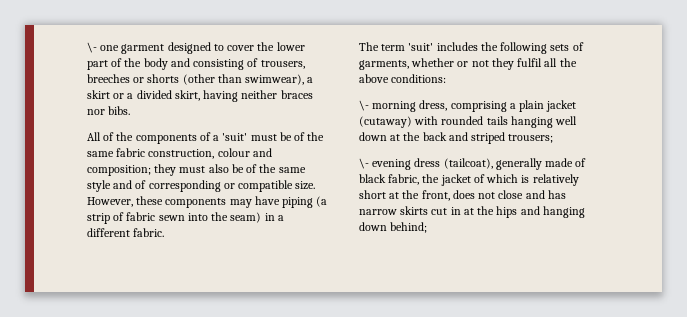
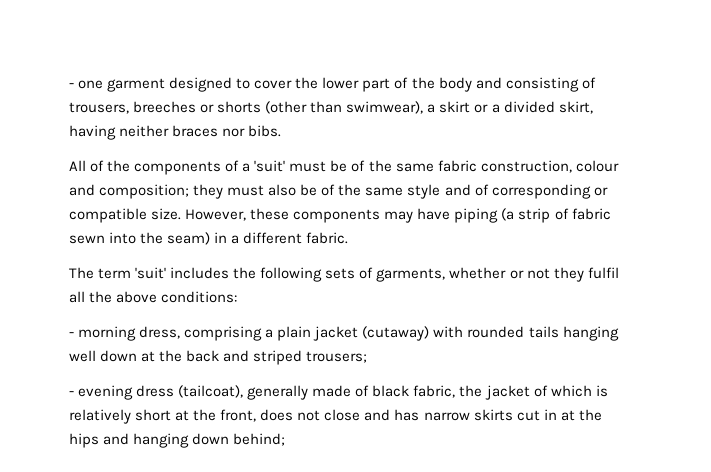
- \- one garment designed to cover the lower part of the body and consisting of trousers, breeches or shorts (other than swimwear), a skirt or a divided skirt, having neither braces nor bibs.
+ - one garment designed to cover the lower part of the body and consisting of trousers, breeches or shorts (other than swimwear), a skirt or a divided skirt, having neither braces nor bibs.
- \- morning dress, comprising a plain jacket (cutaway) with rounded tails hanging well down at the back and striped trousers;
+ - morning dress, comprising a plain jacket (cutaway) with rounded tails hanging well down at the back and striped trousers;
- \- evening dress (tailcoat), generally made of black fabric, the jacket of which is relatively short at the front, does not close and has narrow skirts cut in at the hips and hanging down behind;
+ - evening dress (tailcoat), generally made of black fabric, the jacket of which is relatively short at the front, does not close and has narrow skirts cut in at the hips and hanging down behind;

